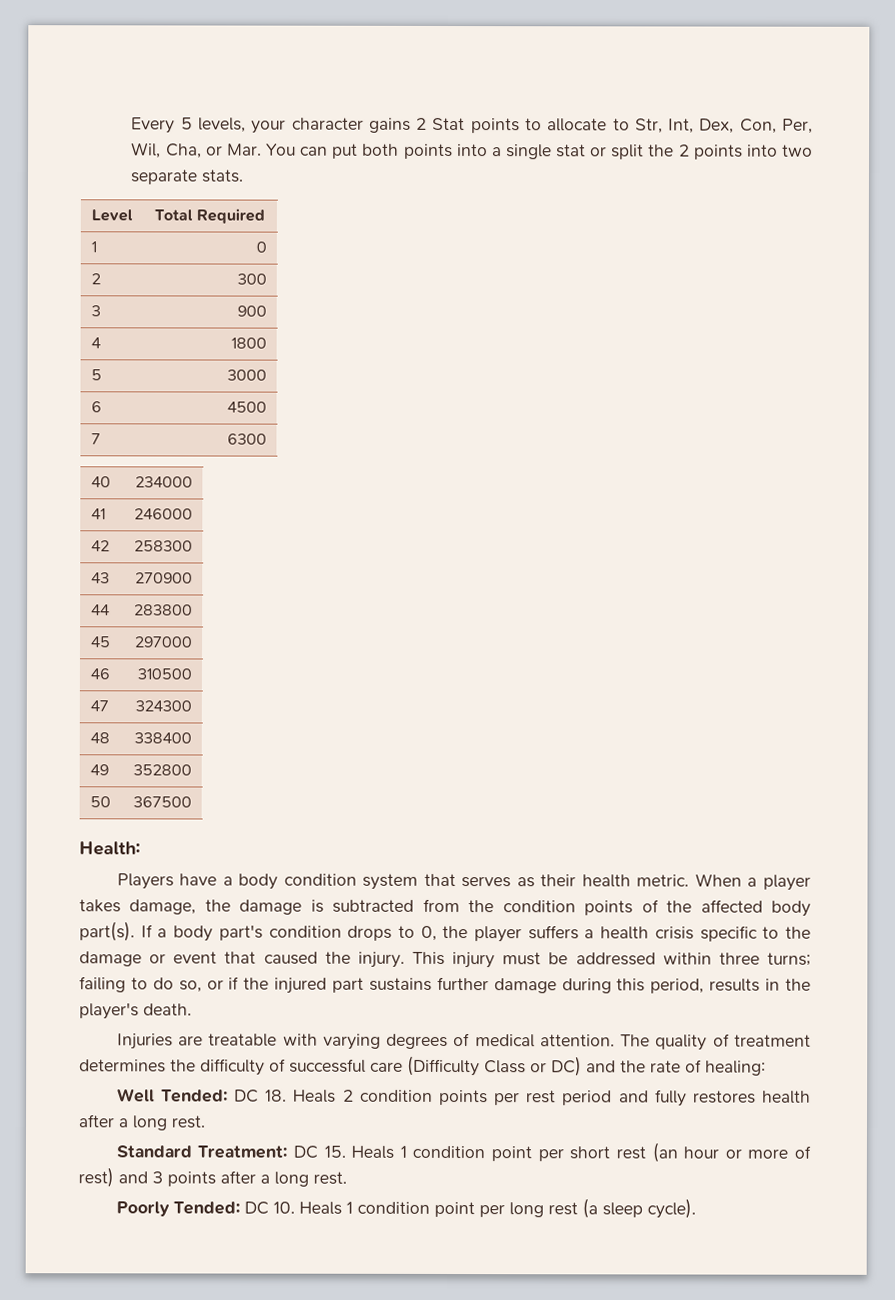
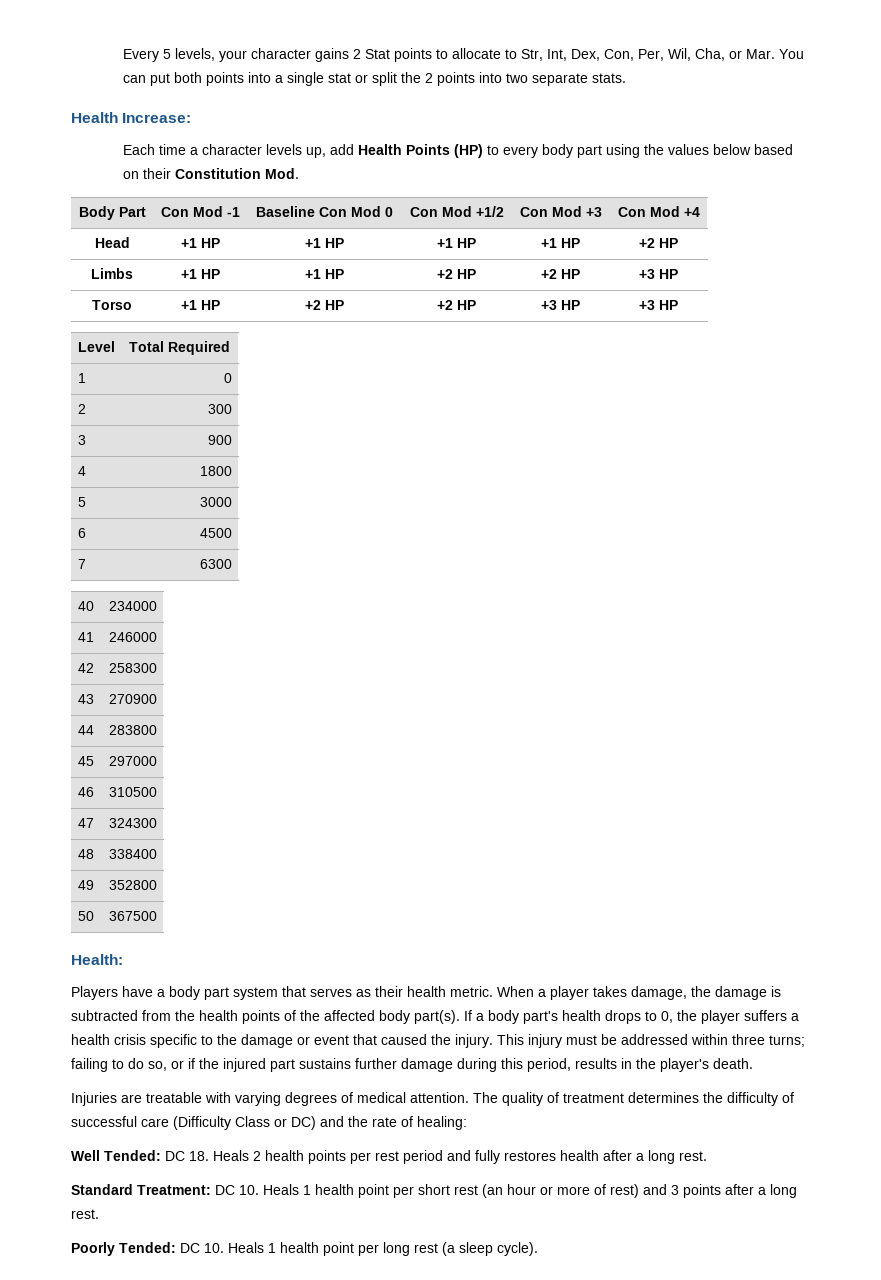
+ Health Increase:
+ Each time a character levels up, add Health Points (HP) to every body part using the values below based on their Constitution Mod.
+ Body Part | Con Mod -1 | Baseline Con Mod 0 | Con Mod +1/2 | Con Mod +3 | Con Mod +4
+ Head | +1 HP | +1 HP | +1 HP | +1 HP | +2 HP
+ Limbs | +1 HP | +1 HP | +2 HP | +2 HP | +3 HP
+ Torso | +1 HP | +2 HP | +2 HP | +3 HP | +3 HP
- Players have a body condition system that serves as their health metric.
+ Players have a body part system that serves as their health metric.
- When a player takes damage, the damage is subtracted from the condition points of the affected body part(s).
+ When a player takes damage, the damage is subtracted from the health points of the affected body part(s).
- If a body part's condition drops to 0, the player suffers a health crisis specific to the damage or event that caused the injury.
+ If a body part's health drops to 0, the player suffers a health crisis specific to the damage or event that caused the injury.
- Well Tended: DC 18. Heals 2 condition points per rest period and fully restores health after a long rest.
+ Well Tended: DC 18. Heals 2 health points per rest period and fully restores health after a long rest.
- Standard Treatment: DC 15. Heals 1 condition point per short rest (an hour or more of rest) and 3 points after a long rest.
+ Standard Treatment: DC 10. Heals 1 health point per short rest (an hour or more of rest) and 3 points after a long rest.
- Poorly Tended: DC 10. Heals 1 condition point per long rest (a sleep cycle).
+ Poorly Tended: DC 10. Heals 1 health point per long rest (a sleep cycle).

